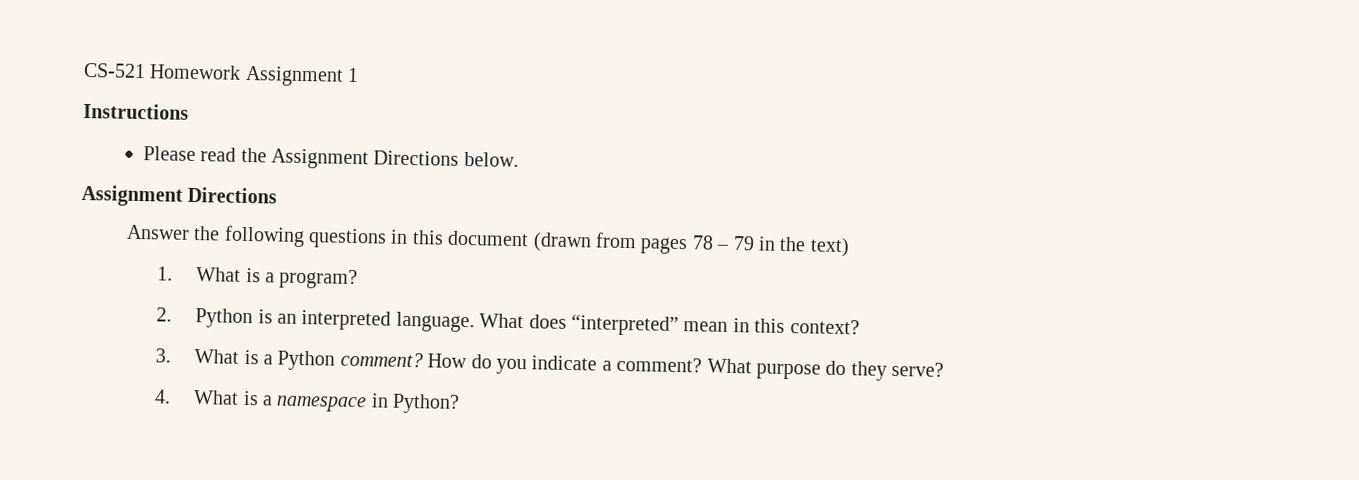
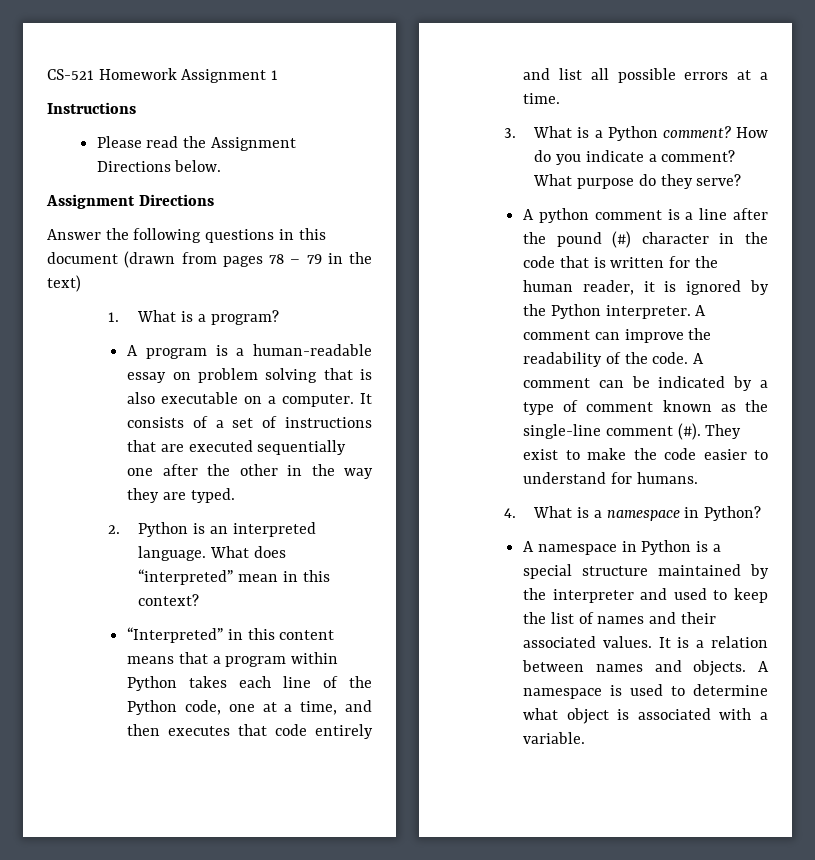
+ A program is a human-readable essay on problem solving that is also executable on a computer. It consists of a set of instructions that are executed sequentially one after the other in the way they are typed.
+ “Interpreted” in this content means that a program within Python takes each line of the Python code, one at a time, and then executes that code entirely and list all possible errors at a time.
+ A python comment is a line after the pound (#) character in the code that is written for the human reader, it is ignored by the Python interpreter. A comment can improve the readability of the code. A comment can be indicated by a type of comment known as the single-line comment (#). They exist to make the code easier to understand for humans.
+ A namespace in Python is a special structure maintained by the interpreter and used to keep the list of names and their associated values. It is a relation between names and objects. A namespace is used to determine what object is associated with a variable.

